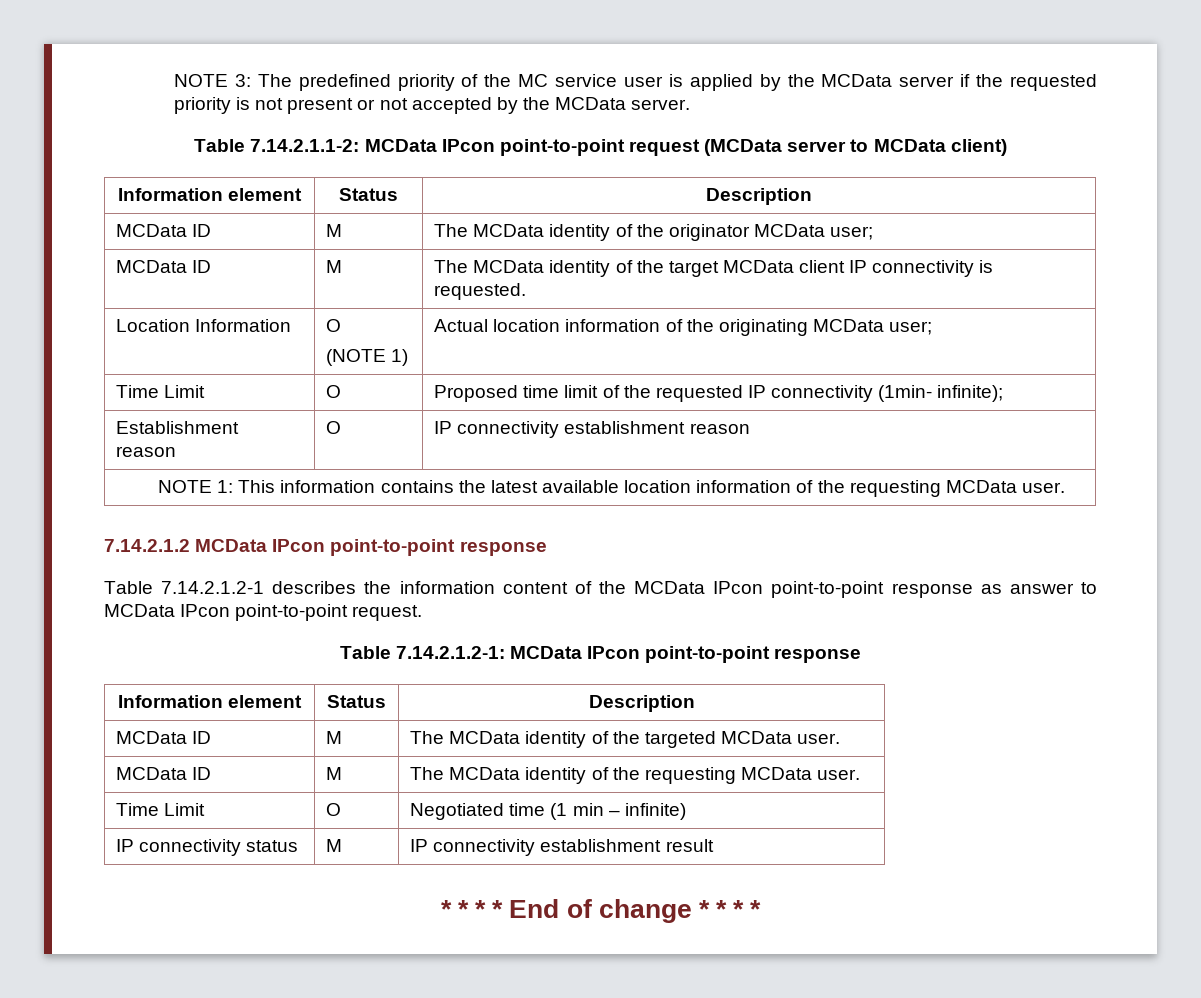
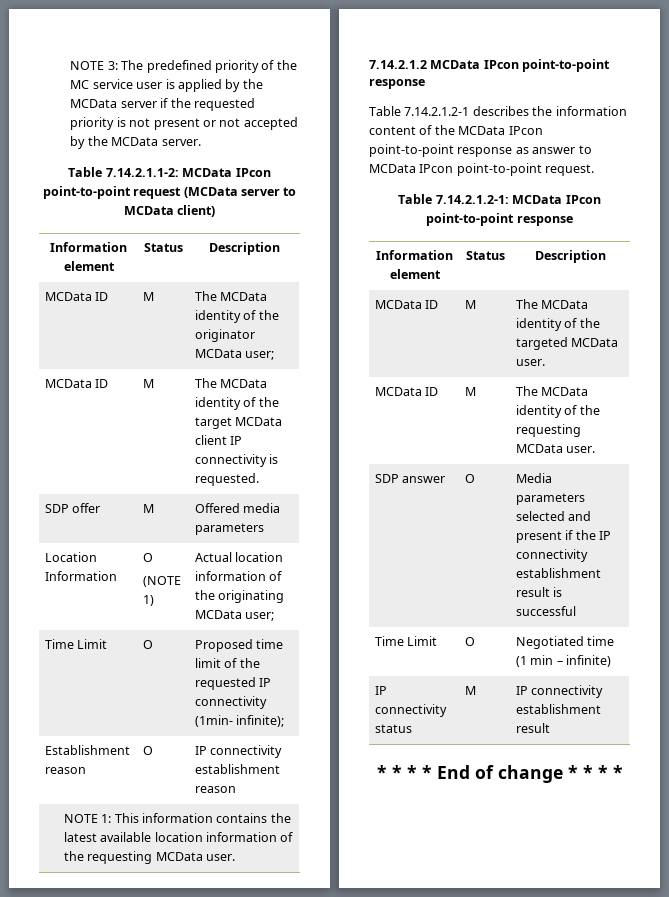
+ SDP offer | M | Offered media parameters
+ SDP answer | O | Media parameters selected and present if the IP connectivity establishment result is successful

